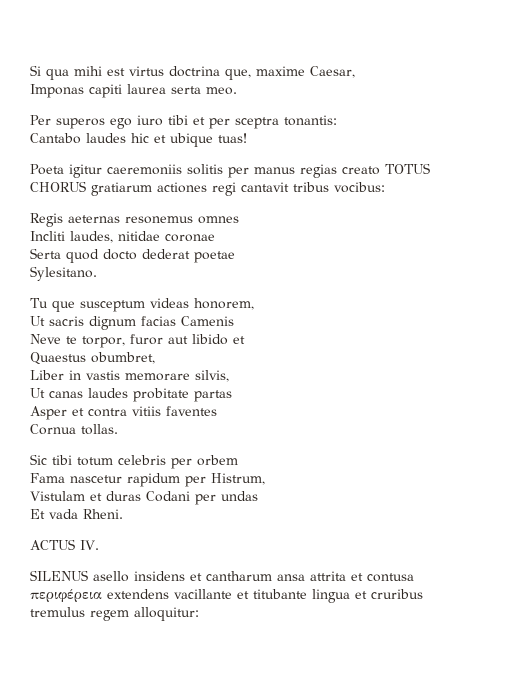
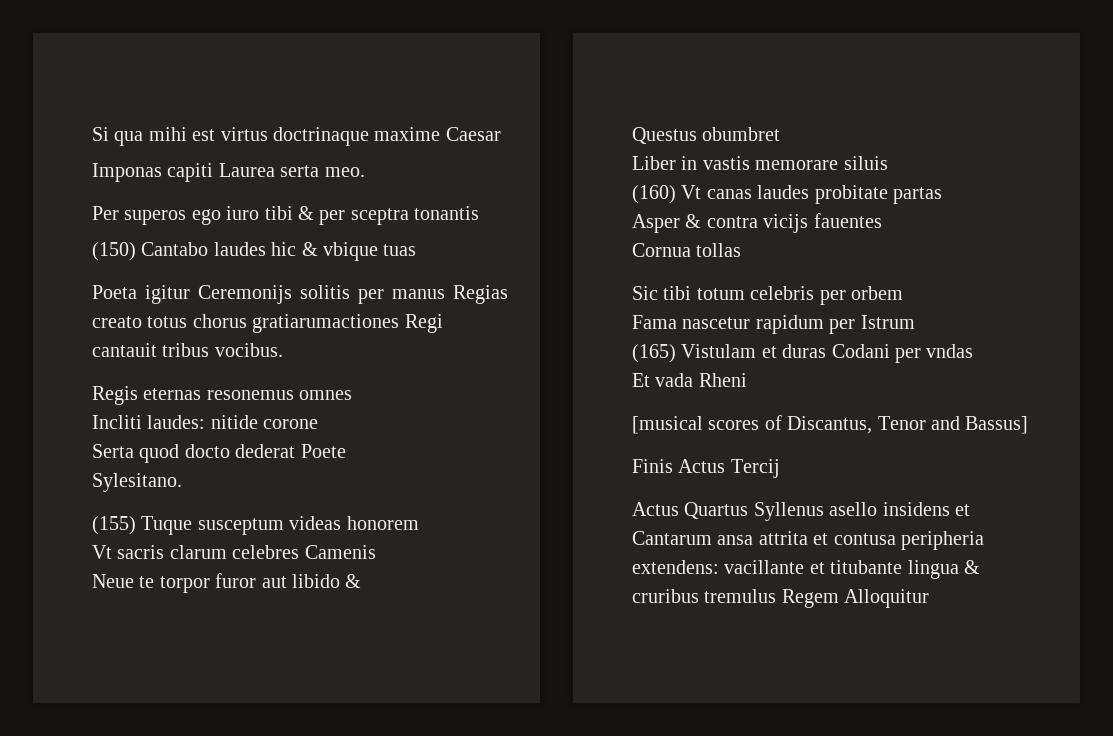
- Si qua mihi est virtus doctrina que, maxime Caesar,
+ Si qua mihi est virtus doctrinaque maxime Caesar
- Imponas capiti laurea serta meo.
+ Imponas capiti Laurea serta meo.
- Per superos ego iuro tibi et per sceptra tonantis:
- Cantabo laudes hic et ubique tuas!
+ Per superos ego iuro tibi & per sceptra tonantis
+ (150) Cantabo laudes hic & vbique tuas
- Poeta igitur caeremoniis solitis per manus regias creato TOTUS CHORUS gratiarum actiones regi cantavit tribus vocibus:
+ Poeta igitur Ceremonijs solitis per manus Regias creato totus chorus gratiarumactiones Regi cantauit tribus vocibus.
- Regis aeternas resonemus omnes
+ Regis eternas resonemus omnes
- Incliti laudes, nitidae coronae
+ Incliti laudes: nitide corone
- Serta quod docto dederat poetae
+ Serta quod docto dederat Poete
- Tu que susceptum videas honorem,
- Ut sacris dignum facias Camenis
- Neve te torpor, furor aut libido et
- Quaestus obumbret,
+ (155) Tuque susceptum videas honorem
+ Vt sacris clarum celebres Camenis
+ Neue te torpor furor aut libido &
+ Questus obumbret
- Liber in vastis memorare silvis,
- Ut canas laudes probitate partas
+ Liber in vastis memorare siluis
+ (160) Vt canas laudes probitate partas
- Asper et contra vitiis faventes
+ Asper & contra vicijs fauentes
- Cornua tollas.
+ Cornua tollas
- Fama nascetur rapidum per Histrum,
- Vistulam et duras Codani per undas
+ Fama nascetur rapidum per Istrum
+ (165) Vistulam et duras Codani per vndas
- Et vada Rheni.
- ACTUS IV.
- SILENUS asello insidens et cantharum ansa attrita et contusa περιφέρεια extendens vacillante et titubante lingua et cruribus tremulus regem alloquitur:
+ Et vada Rheni
+ [musical scores of Discantus, Tenor and Bassus]
+ Finis Actus Tercij
+ Actus Quartus Syllenus asello insidens et Cantarum ansa attrita et contusa peripheria extendens: vacillante et titubante lingua & cruribus tremulus Regem Alloquitur

